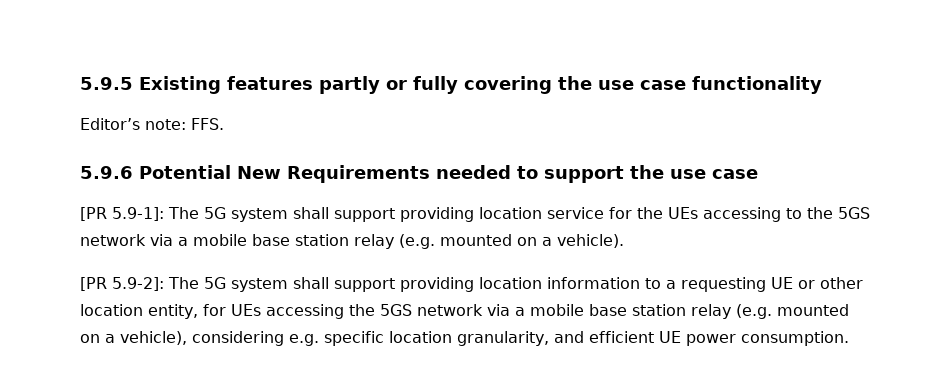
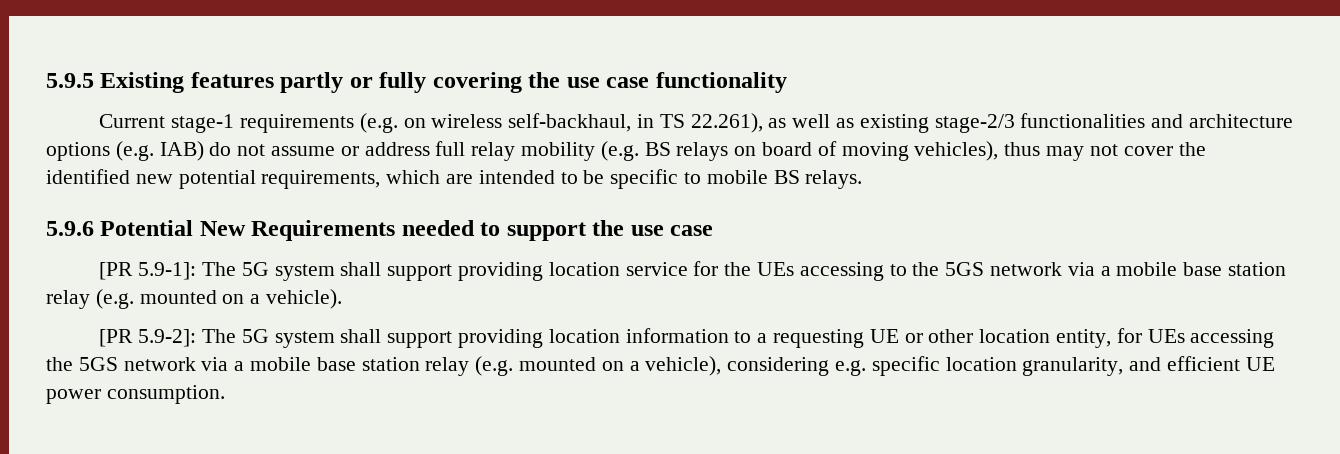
- Editor’s note: FFS.
+ Current stage-1 requirements (e.g. on wireless self-backhaul, in TS 22.261), as well as existing stage-2/3 functionalities and architecture options (e.g. IAB) do not assume or address full relay mobility (e.g. BS relays on board of moving vehicles), thus may not cover the identified new potential requirements, which are intended to be specific to mobile BS relays.

